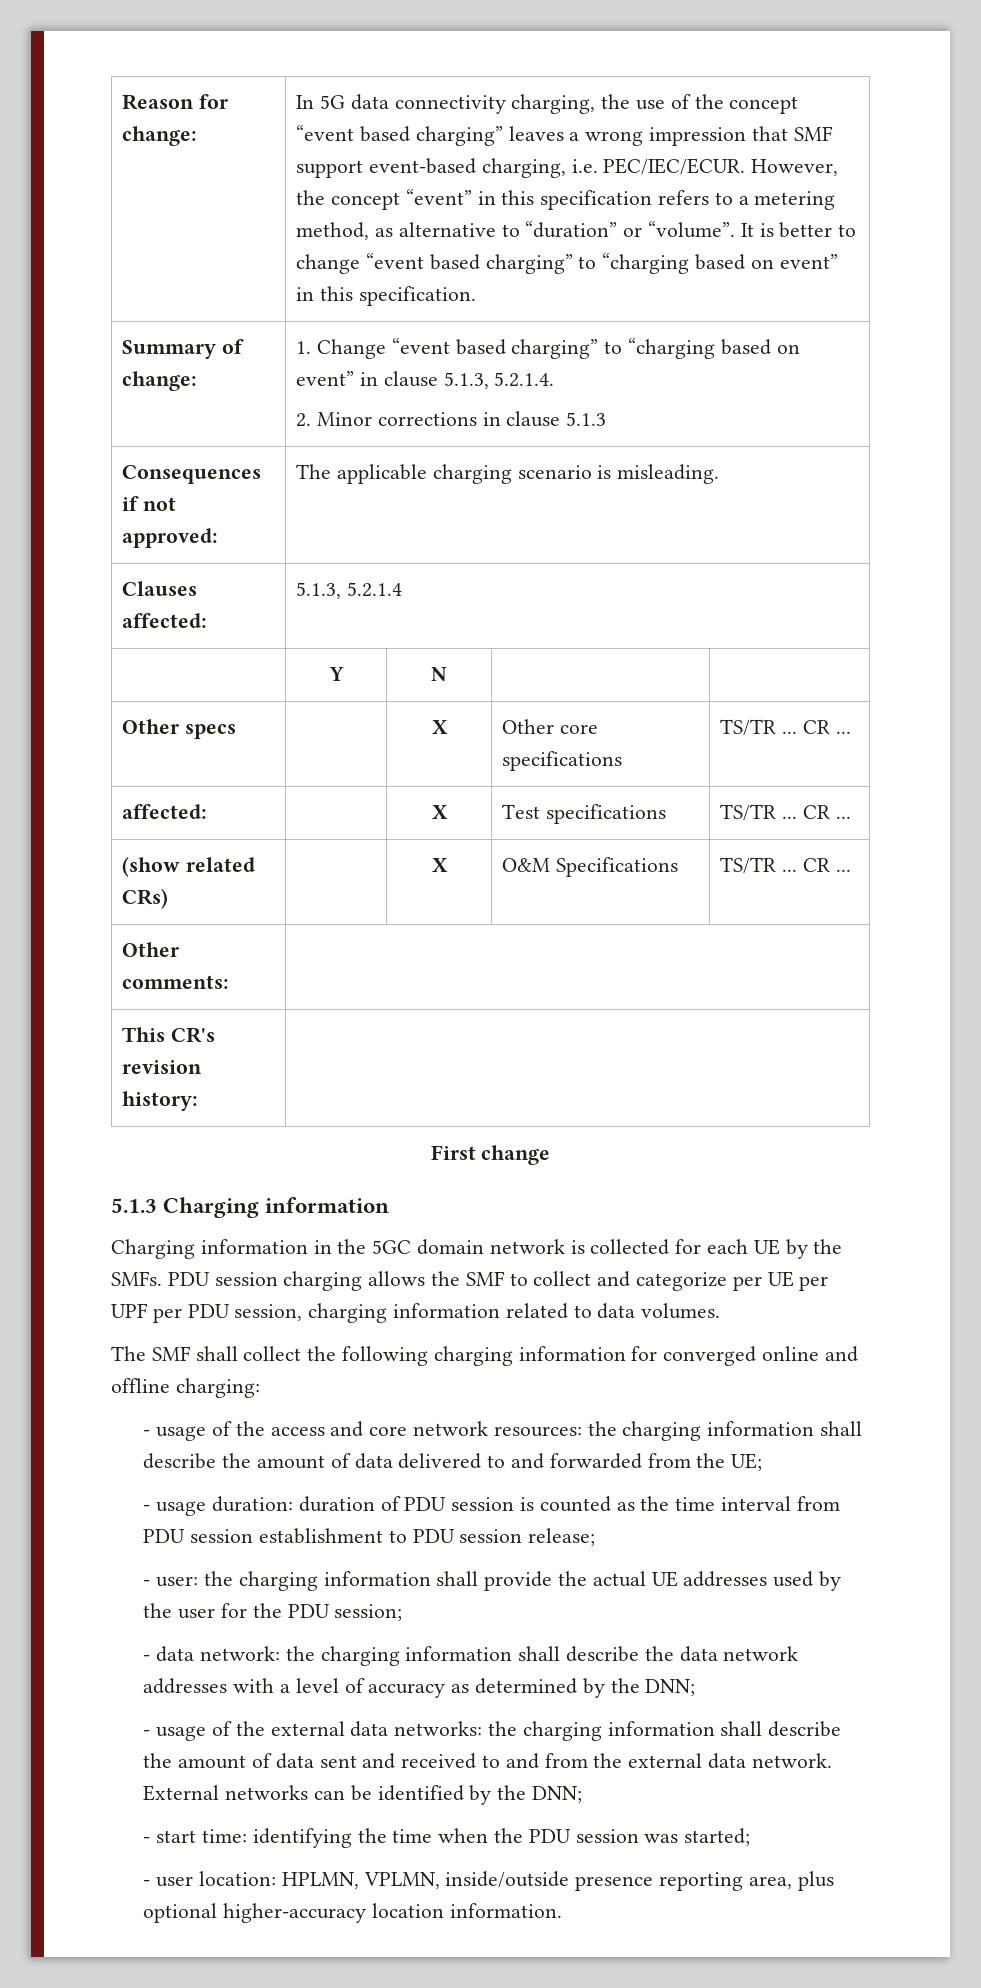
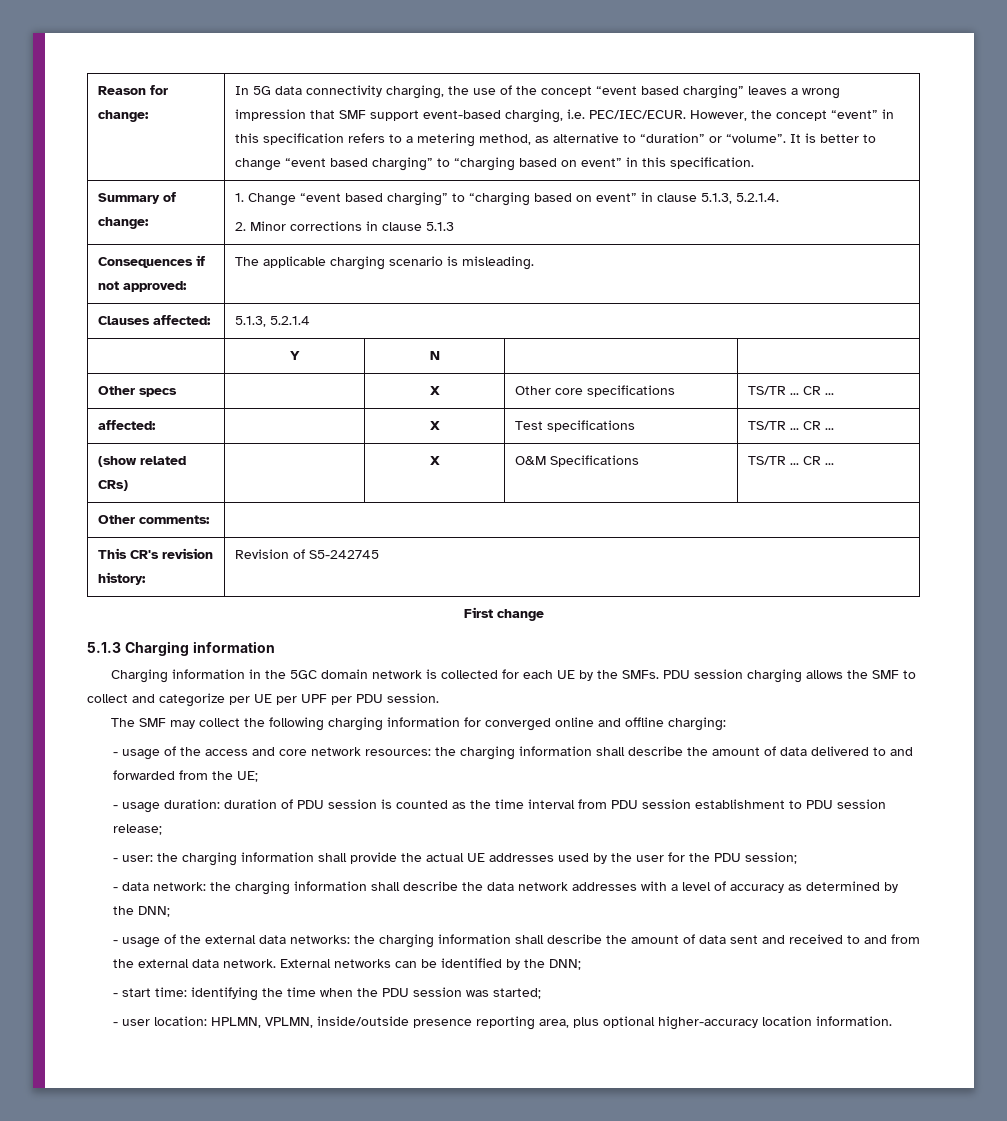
- This CR's revision history: |
+ This CR's revision history: | Revision of S5-242745
- PDU session charging allows the SMF to collect and categorize per UE per UPF per PDU session, charging information related to data volumes.
+ PDU session charging allows the SMF to collect and categorize per UE per UPF per PDU session.
- The SMF shall collect the following charging information for converged online and offline charging:
+ The SMF may collect the following charging information for converged online and offline charging:

